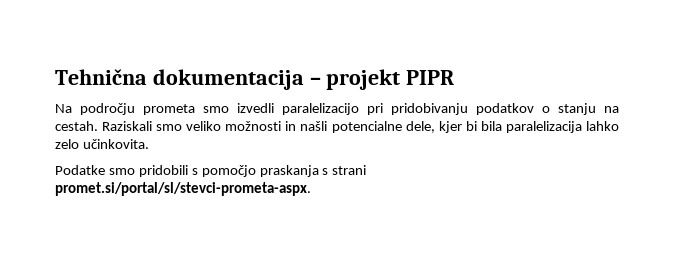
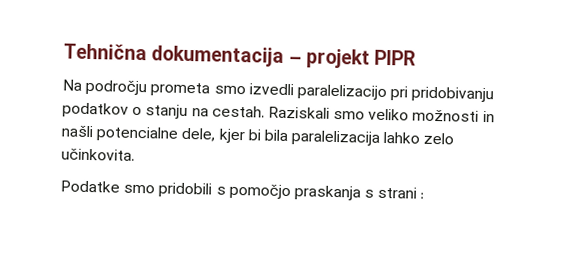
- Podatke smo pridobili s pomočjo praskanja s strani promet.si/portal/sl/stevci-prometa-aspx.
+ Podatke smo pridobili s pomočjo praskanja s strani :

